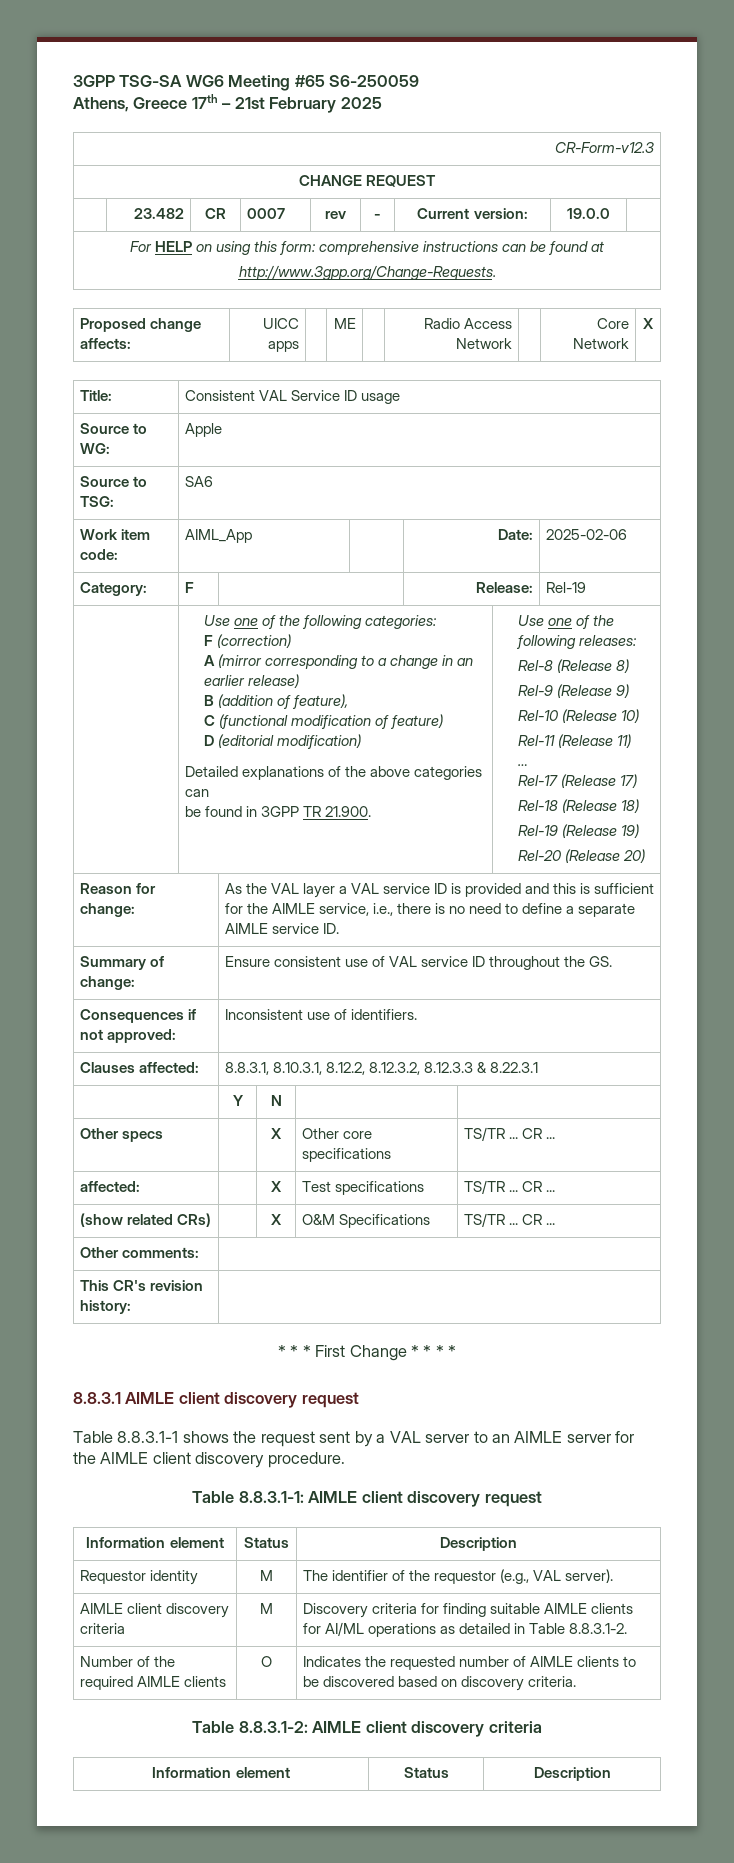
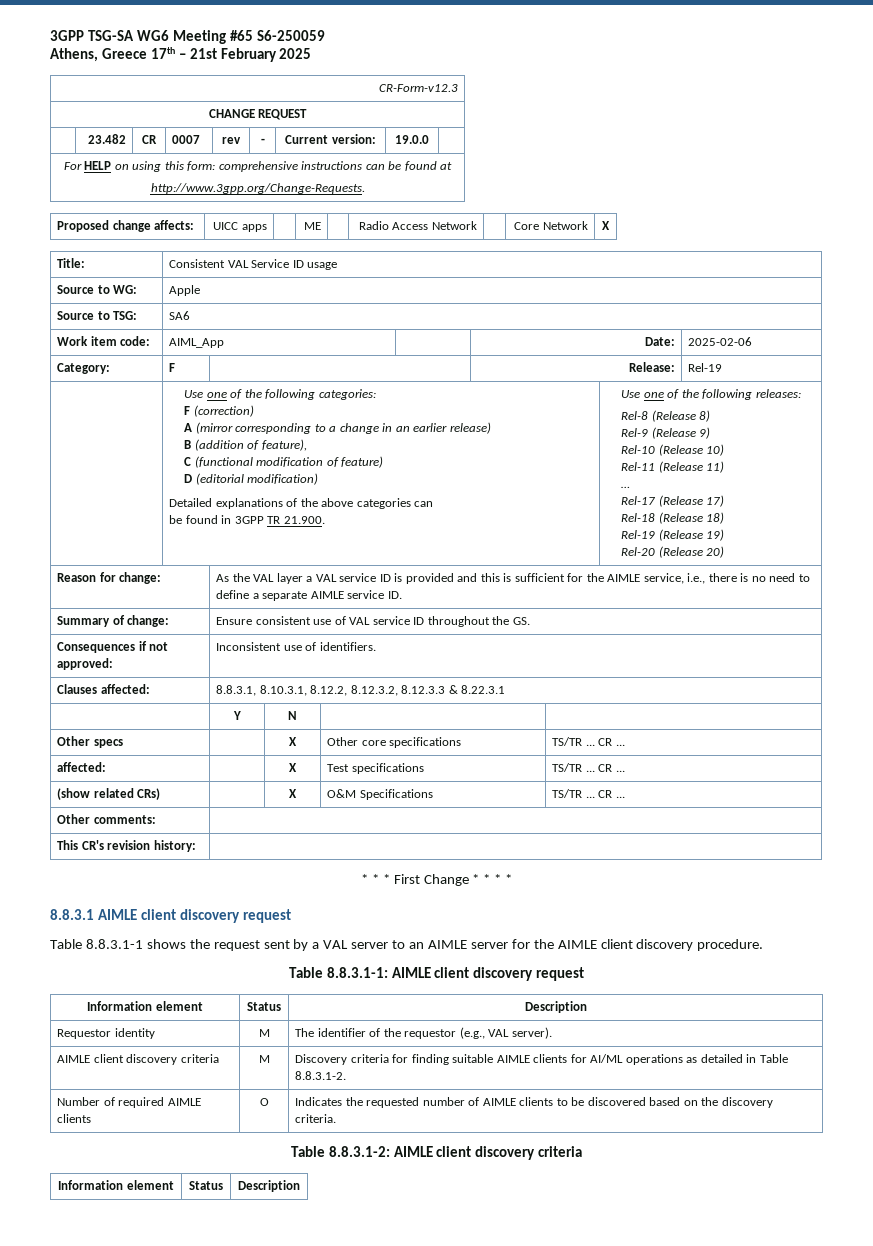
- Number of the required AIMLE clients | O | Indicates the requested number of AIMLE clients to be discovered based on discovery criteria.
+ Number of required AIMLE clients | O | Indicates the requested number of AIMLE clients to be discovered based on the discovery criteria.

